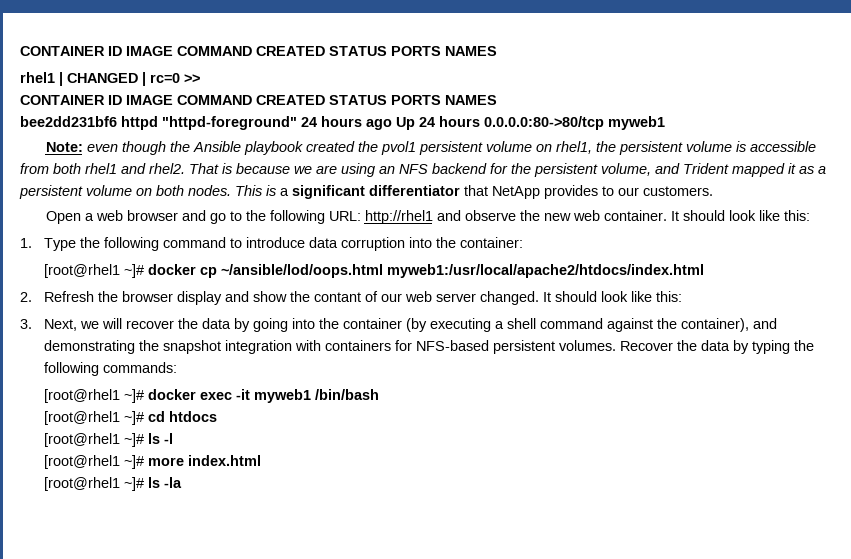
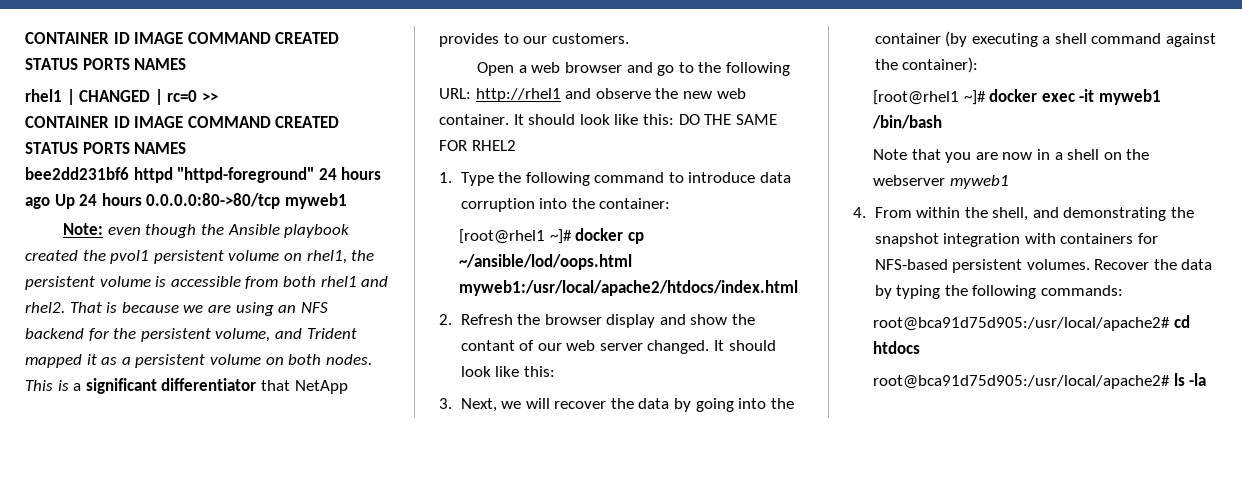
- Open a web browser and go to the following URL: http://rhel1 and observe the new web container. It should look like this:
+ Open a web browser and go to the following URL: http://rhel1 and observe the new web container. It should look like this: DO THE SAME FOR RHEL2
- 3. Next, we will recover the data by going into the container (by executing a shell command against the container), and demonstrating the snapshot integration with containers for NFS-based persistent volumes.
+ 3. Next, we will recover the data by going into the container (by executing a shell command against the container):
+ [root@rhel1 ~]# docker exec -it myweb1 /bin/bash
+ Note that you are now in a shell on the webserver myweb1
+ 4. From within the shell, and demonstrating the snapshot integration with containers for NFS-based persistent volumes.
- [root@rhel1 ~]# docker exec -it myweb1 /bin/bash
- [root@rhel1 ~]# cd htdocs
- [root@rhel1 ~]# ls -l
- [root@rhel1 ~]# more index.html
- [root@rhel1 ~]# ls -la
+ root@bca91d75d905:/usr/local/apache2# cd htdocs
+ root@bca91d75d905:/usr/local/apache2# ls -la

